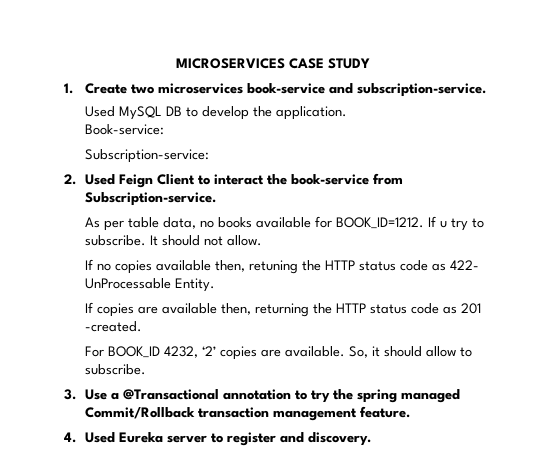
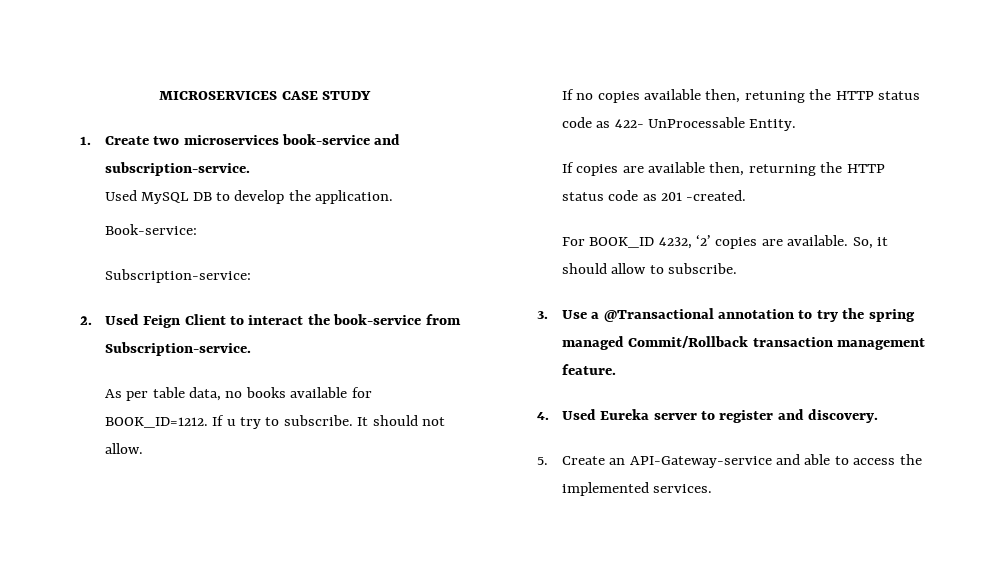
+ 5. Create an API-Gateway-service and able to access the implemented services.

